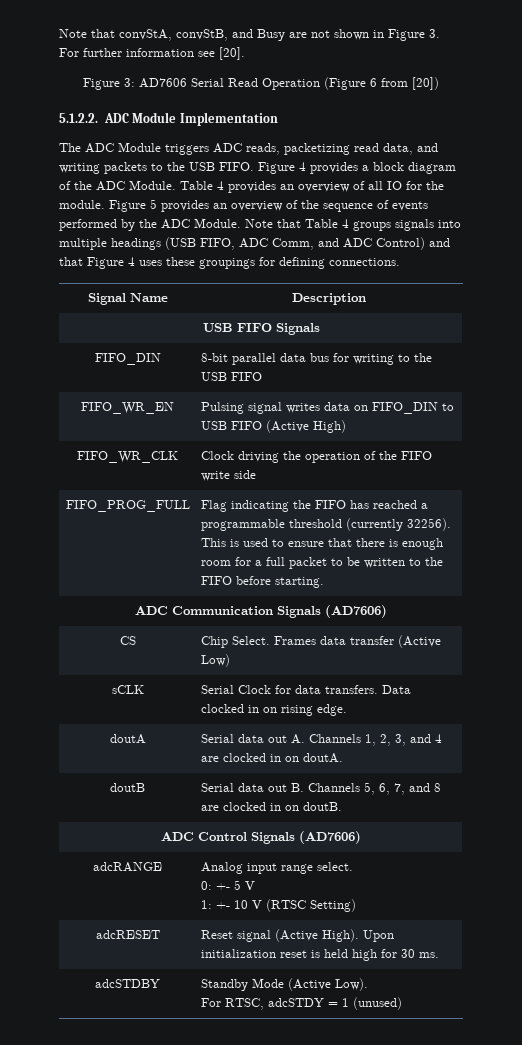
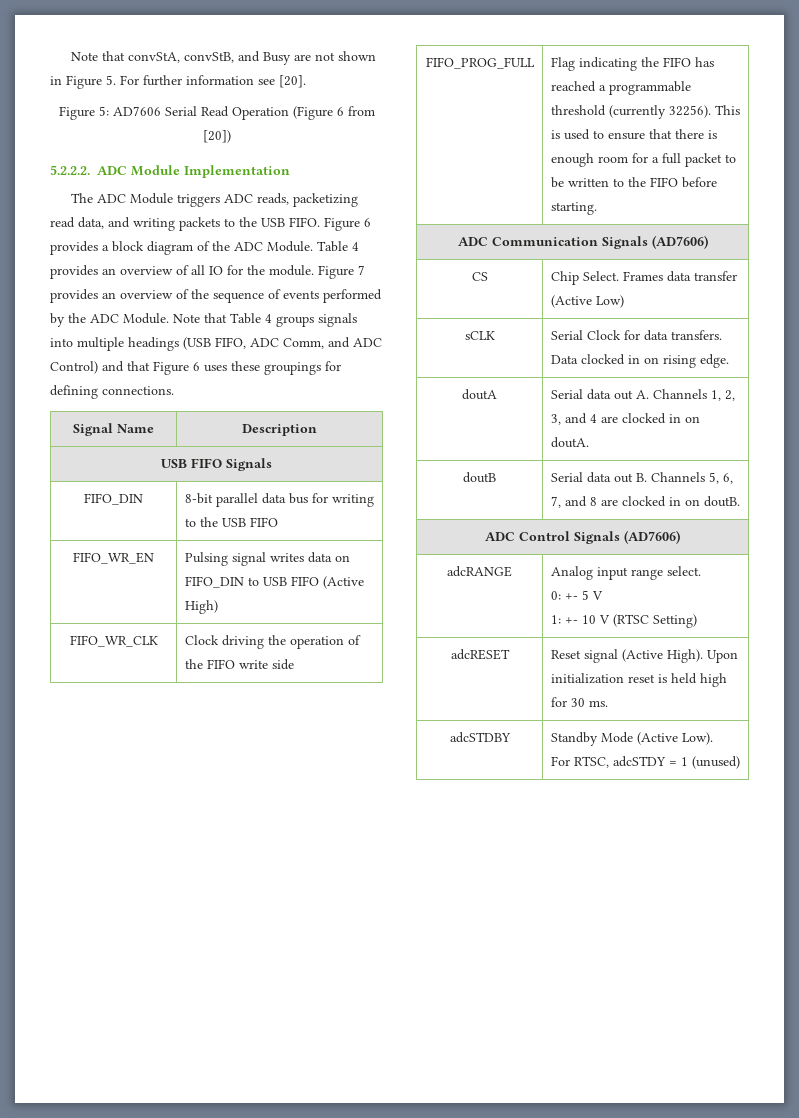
- Note that convStA, convStB, and Busy are not shown in Figure 3. For further information see [20].
+ Note that convStA, convStB, and Busy are not shown in Figure 5. For further information see [20].
- Figure 3: AD7606 Serial Read Operation (Figure 6 from [20])
+ Figure 5: AD7606 Serial Read Operation (Figure 6 from [20])
- 5.1.2.2. ADC Module Implementation
+ 5.2.2.2. ADC Module Implementation
- Figure 4 provides a block diagram of the ADC Module.
+ Figure 6 provides a block diagram of the ADC Module.
- Figure 5 provides an overview of the sequence of events performed by the ADC Module.
+ Figure 7 provides an overview of the sequence of events performed by the ADC Module.
- Note that Table 4 groups signals into multiple headings (USB FIFO, ADC Comm, and ADC Control) and that Figure 4 uses these groupings for defining connections.
+ Note that Table 4 groups signals into multiple headings (USB FIFO, ADC Comm, and ADC Control) and that Figure 6 uses these groupings for defining connections.

